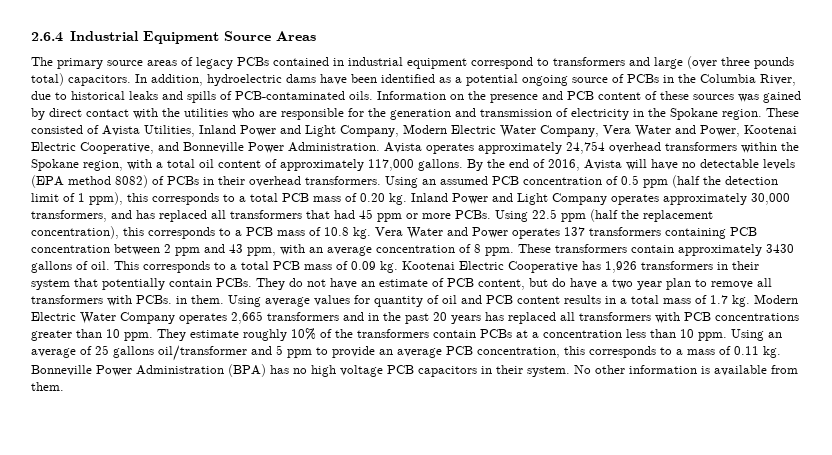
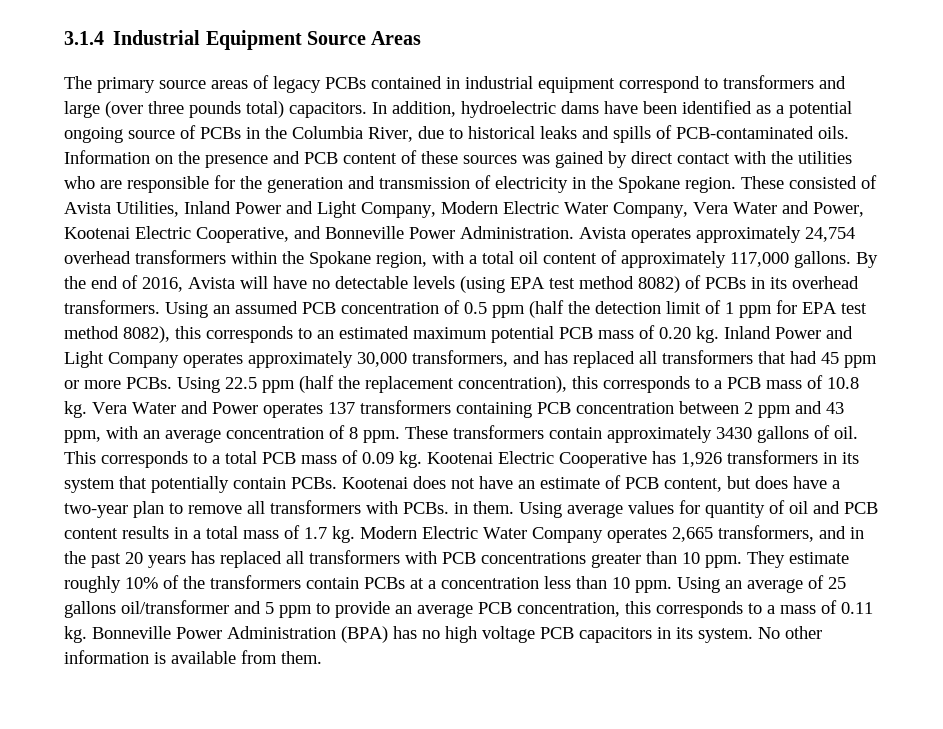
- 2.6.4 Industrial Equipment Source Areas
+ 3.1.4 Industrial Equipment Source Areas
- By the end of 2016, Avista will have no detectable levels (EPA method 8082) of PCBs in their overhead transformers.
+ By the end of 2016, Avista will have no detectable levels (using EPA test method 8082) of PCBs in its overhead transformers.
- Using an assumed PCB concentration of 0.5 ppm (half the detection limit of 1 ppm), this corresponds to a total PCB mass of 0.20 kg.
+ Using an assumed PCB concentration of 0.5 ppm (half the detection limit of 1 ppm for EPA test method 8082), this corresponds to an estimated maximum potential PCB mass of 0.20 kg.
- Kootenai Electric Cooperative has 1,926 transformers in their system that potentially contain PCBs.
+ Kootenai Electric Cooperative has 1,926 transformers in its system that potentially contain PCBs.
- They do not have an estimate of PCB content, but do have a two year plan to remove all transformers with PCBs. in them.
+ Kootenai does not have an estimate of PCB content, but does have a two-year plan to remove all transformers with PCBs. in them.
- Modern Electric Water Company operates 2,665 transformers and in the past 20 years has replaced all transformers with PCB concentrations greater than 10 ppm.
+ Modern Electric Water Company operates 2,665 transformers, and in the past 20 years has replaced all transformers with PCB concentrations greater than 10 ppm.
- Bonneville Power Administration (BPA) has no high voltage PCB capacitors in their system.
+ Bonneville Power Administration (BPA) has no high voltage PCB capacitors in its system.

